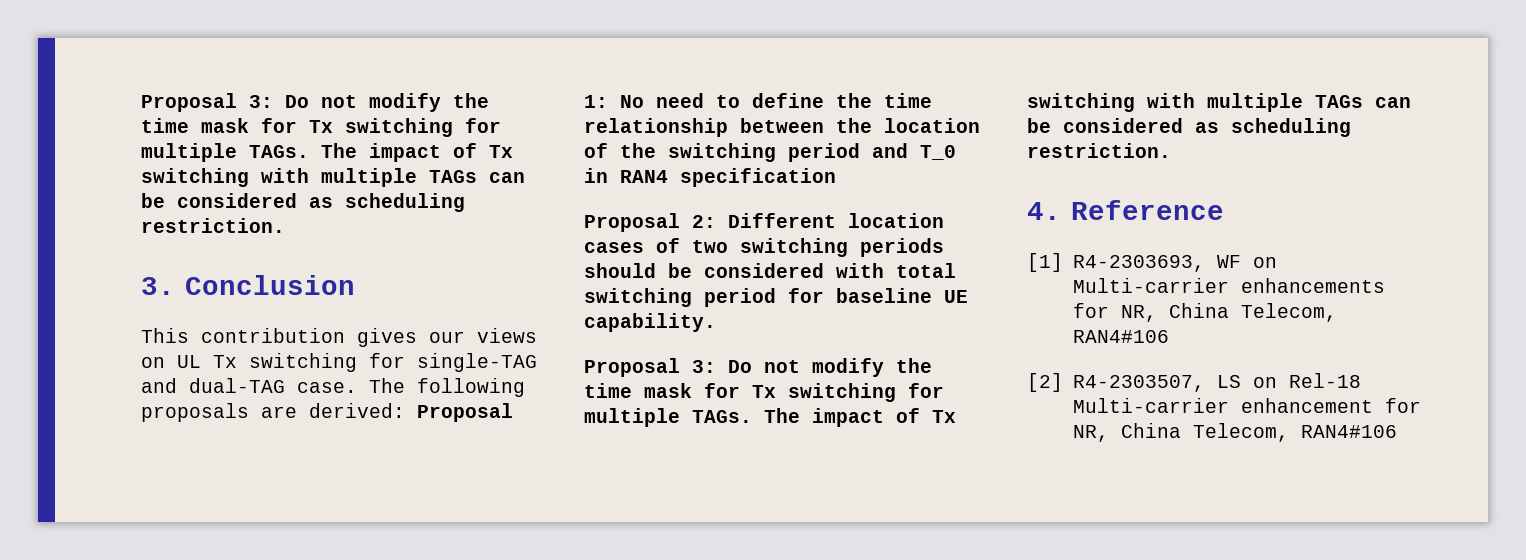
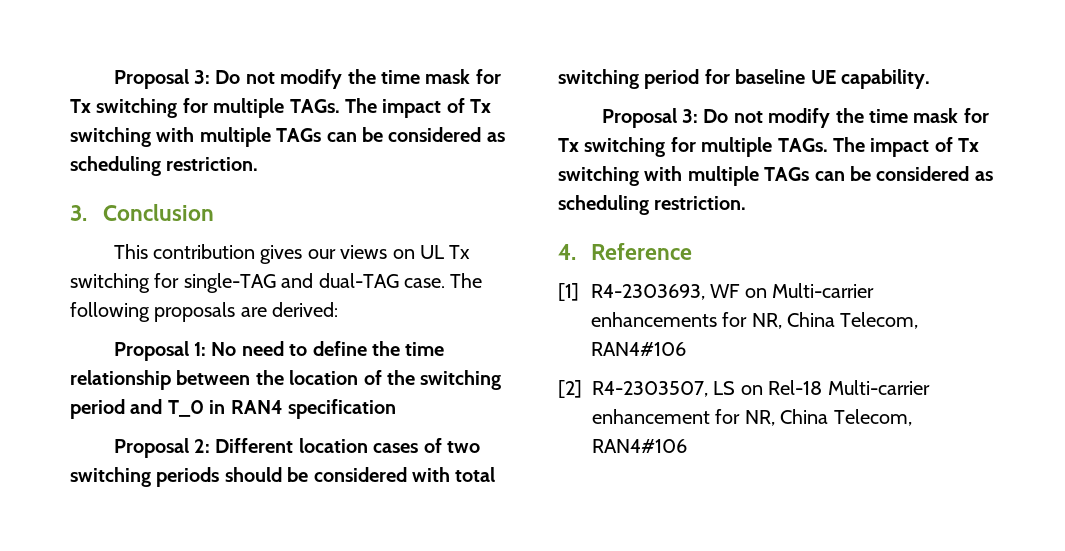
- The following proposals are derived: Proposal 1: No need to define the time relationship between the location of the switching period and T_0 in RAN4 specification
+ The following proposals are derived:
+ Proposal 1: No need to define the time relationship between the location of the switching period and T_0 in RAN4 specification

